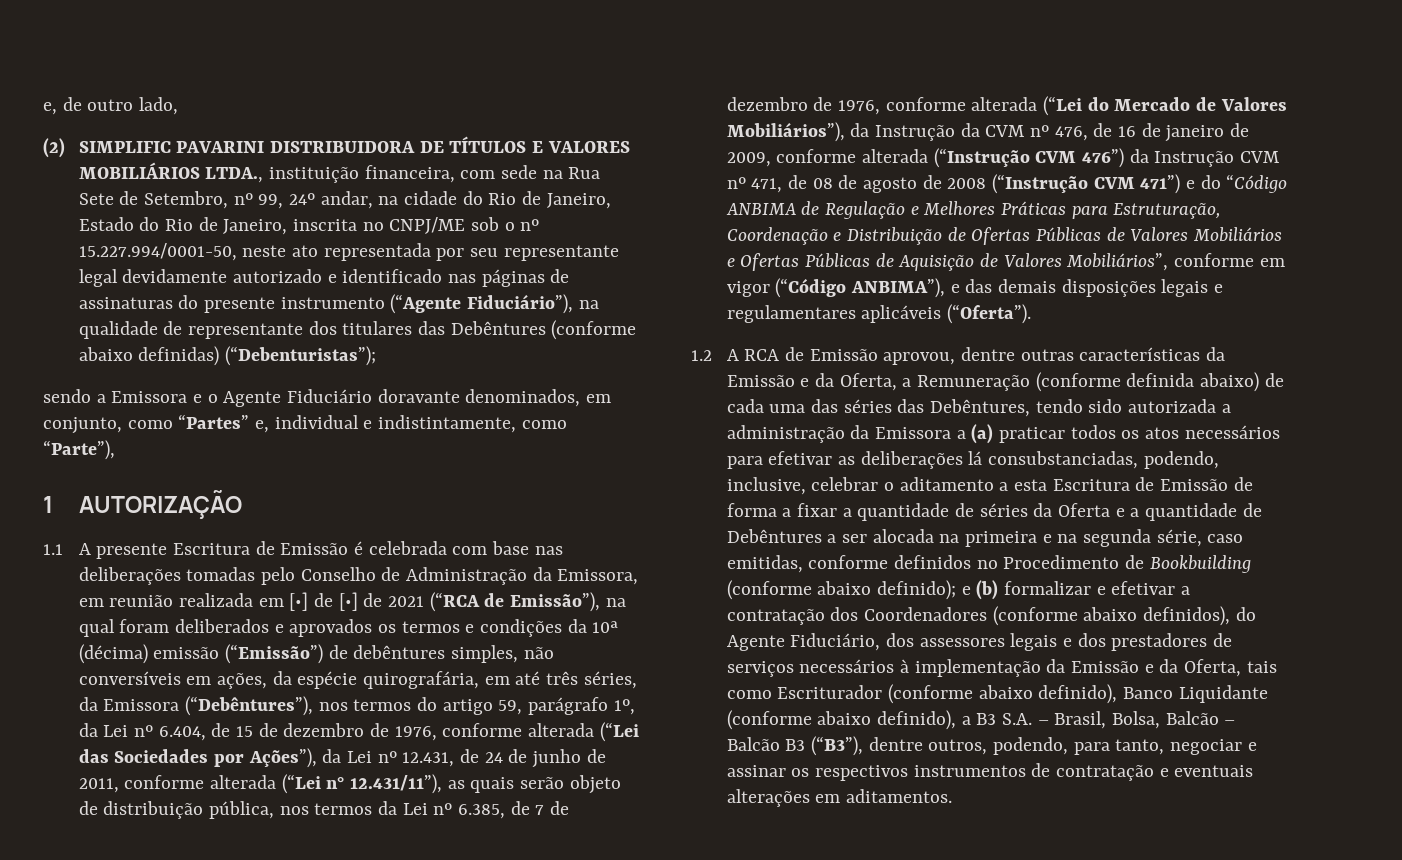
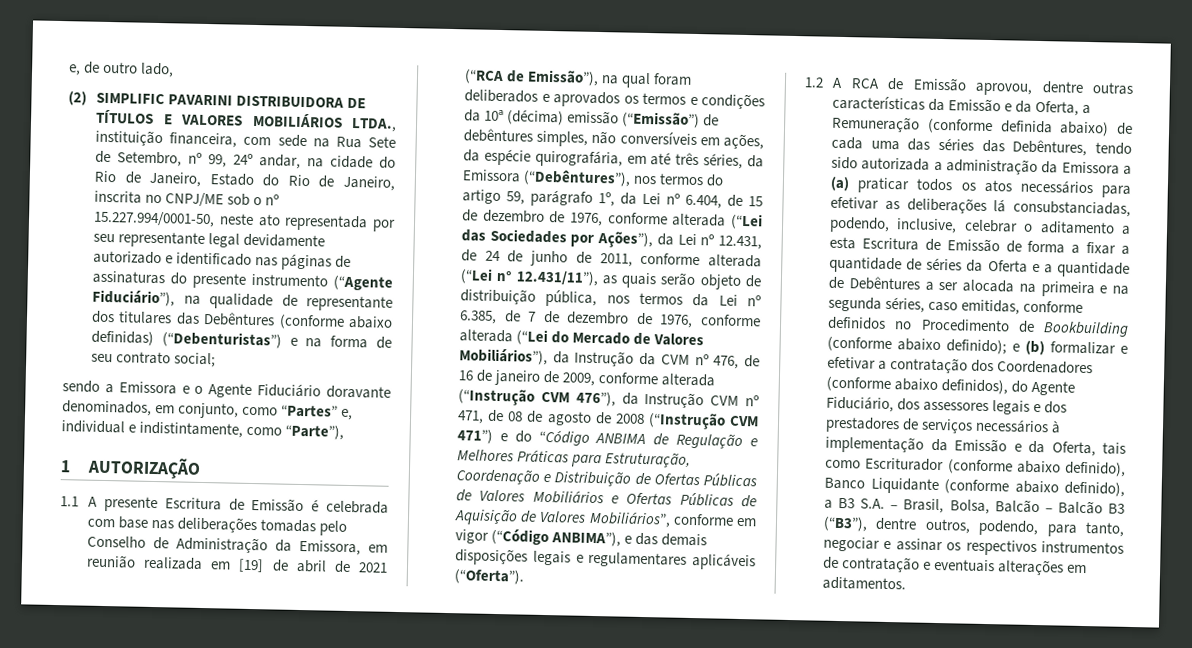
- (2) SIMPLIFIC PAVARINI DISTRIBUIDORA DE TÍTULOS E VALORES MOBILIÁRIOS LTDA., instituição financeira, com sede na Rua Sete de Setembro, nº 99, 24º andar, na cidade do Rio de Janeiro, Estado do Rio de Janeiro, inscrita no CNPJ/ME sob o nº 15.227.994/0001-50, neste ato representada por seu representante legal devidamente autorizado e identificado nas páginas de assinaturas do presente instrumento (“Agente Fiduciário”), na qualidade de representante dos titulares das Debêntures (conforme abaixo definidas) (“Debenturistas”);
+ (2) SIMPLIFIC PAVARINI DISTRIBUIDORA DE TÍTULOS E VALORES MOBILIÁRIOS LTDA., instituição financeira, com sede na Rua Sete de Setembro, nº 99, 24º andar, na cidade do Rio de Janeiro, Estado do Rio de Janeiro, inscrita no CNPJ/ME sob o nº 15.227.994/0001-50, neste ato representada por seu representante legal devidamente autorizado e identificado nas páginas de assinaturas do presente instrumento (“Agente Fiduciário”), na qualidade de representante dos titulares das Debêntures (conforme abaixo definidas) (“Debenturistas”) e na forma de seu contrato social;
- 1.1 A presente Escritura de Emissão é celebrada com base nas deliberações tomadas pelo Conselho de Administração da Emissora, em reunião realizada em [•] de [•] de 2021 (“RCA de Emissão”), na qual foram deliberados e aprovados os termos e condições da 10ª (décima) emissão (“Emissão”) de debêntures simples, não conversíveis em ações, da espécie quirografária, em até três séries, da Emissora (“Debêntures”), nos termos do artigo 59, parágrafo 1º, da Lei nº 6.404, de 15 de dezembro de 1976, conforme alterada (“Lei das Sociedades por Ações”), da Lei nº 12.431, de 24 de junho de 2011, conforme alterada (“Lei n° 12.431/11”), as quais serão objeto de distribuição pública, nos termos da Lei nº 6.385, de 7 de dezembro de 1976, conforme alterada (“Lei do Mercado de Valores Mobiliários”), da Instrução da CVM nº 476, de 16 de janeiro de 2009, conforme alterada (“Instrução CVM 476”) da Instrução CVM nº 471, de 08 de agosto de 2008 (“Instrução CVM 471”) e do “Código ANBIMA de Regulação e Melhores Práticas para Estruturação, Coordenação e Distribuição de Ofertas Públicas de Valores Mobiliários e Ofertas Públicas de Aquisição de Valores Mobiliários”, conforme em vigor (“Código ANBIMA”), e das demais disposições legais e regulamentares aplicáveis (“Oferta”).
+ 1.1 A presente Escritura de Emissão é celebrada com base nas deliberações tomadas pelo Conselho de Administração da Emissora, em reunião realizada em [19] de abril de 2021 (“RCA de Emissão”), na qual foram deliberados e aprovados os termos e condições da 10ª (décima) emissão (“Emissão”) de debêntures simples, não conversíveis em ações, da espécie quirografária, em até três séries, da Emissora (“Debêntures”), nos termos do artigo 59, parágrafo 1º, da Lei nº 6.404, de 15 de dezembro de 1976, conforme alterada (“Lei das Sociedades por Ações”), da Lei nº 12.431, de 24 de junho de 2011, conforme alterada (“Lei n° 12.431/11”), as quais serão objeto de distribuição pública, nos termos da Lei nº 6.385, de 7 de dezembro de 1976, conforme alterada (“Lei do Mercado de Valores Mobiliários”), da Instrução da CVM nº 476, de 16 de janeiro de 2009, conforme alterada (“Instrução CVM 476”), da Instrução CVM nº 471, de 08 de agosto de 2008 (“Instrução CVM 471”) e do “Código ANBIMA de Regulação e Melhores Práticas para Estruturação, Coordenação e Distribuição de Ofertas Públicas de Valores Mobiliários e Ofertas Públicas de Aquisição de Valores Mobiliários”, conforme em vigor (“Código ANBIMA”), e das demais disposições legais e regulamentares aplicáveis (“Oferta”).
- 1.2 A RCA de Emissão aprovou, dentre outras características da Emissão e da Oferta, a Remuneração (conforme definida abaixo) de cada uma das séries das Debêntures, tendo sido autorizada a administração da Emissora a (a) praticar todos os atos necessários para efetivar as deliberações lá consubstanciadas, podendo, inclusive, celebrar o aditamento a esta Escritura de Emissão de forma a fixar a quantidade de séries da Oferta e a quantidade de Debêntures a ser alocada na primeira e na segunda série, caso emitidas, conforme definidos no Procedimento de Bookbuilding (conforme abaixo definido);
+ 1.2 A RCA de Emissão aprovou, dentre outras características da Emissão e da Oferta, a Remuneração (conforme definida abaixo) de cada uma das séries das Debêntures, tendo sido autorizada a administração da Emissora a (a) praticar todos os atos necessários para efetivar as deliberações lá consubstanciadas, podendo, inclusive, celebrar o aditamento a esta Escritura de Emissão de forma a fixar a quantidade de séries da Oferta e a quantidade de Debêntures a ser alocada na primeira e na segunda séries, caso emitidas, conforme definidos no Procedimento de Bookbuilding (conforme abaixo definido);

